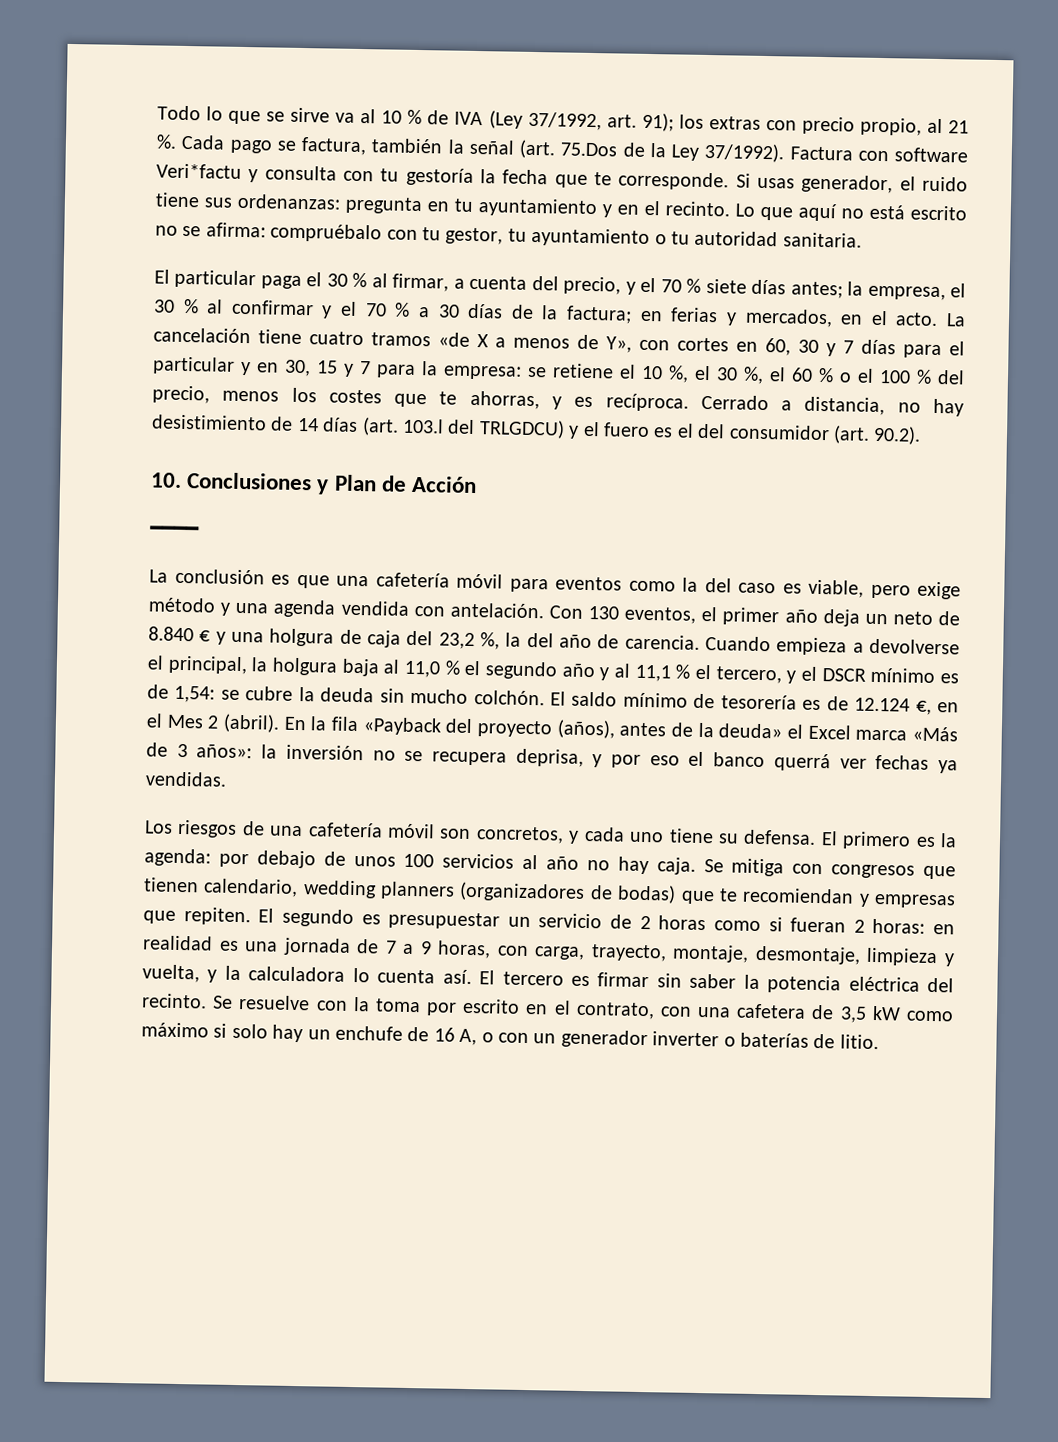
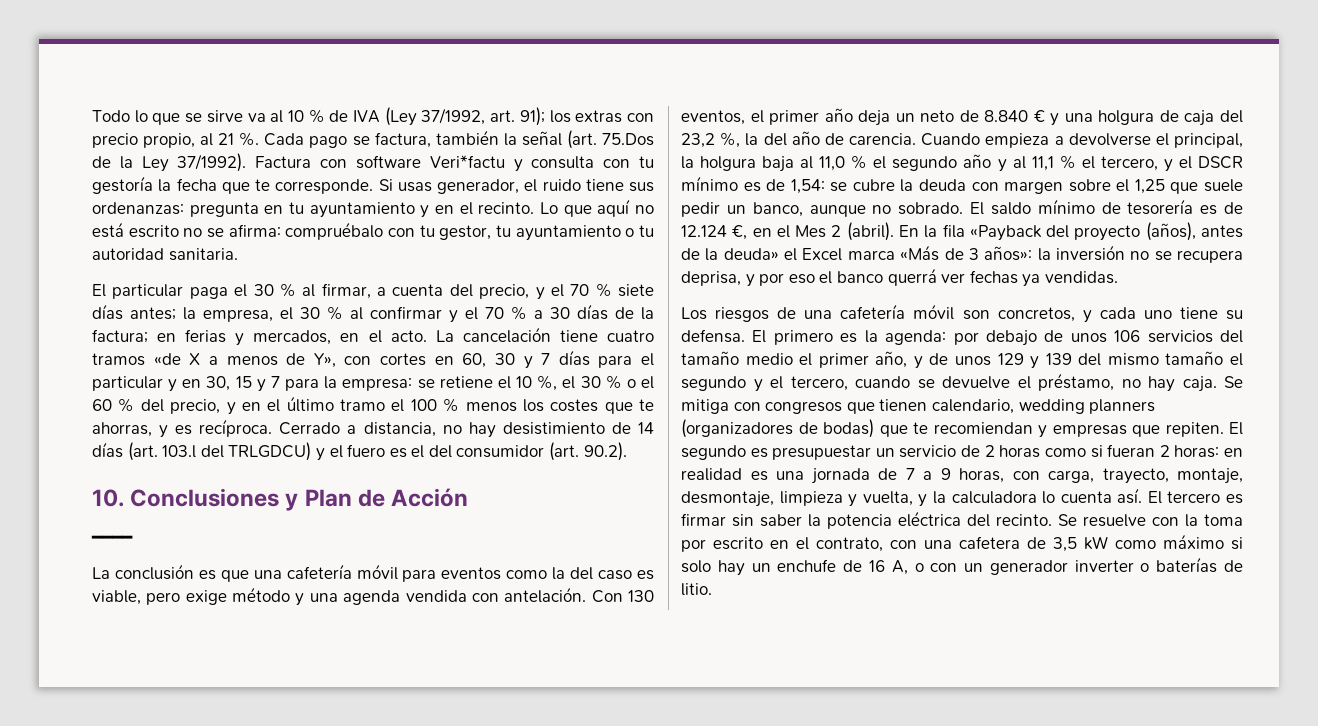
- La cancelación tiene cuatro tramos «de X a menos de Y», con cortes en 60, 30 y 7 días para el particular y en 30, 15 y 7 para la empresa: se retiene el 10 %, el 30 %, el 60 % o el 100 % del precio, menos los costes que te ahorras, y es recíproca.
+ La cancelación tiene cuatro tramos «de X a menos de Y», con cortes en 60, 30 y 7 días para el particular y en 30, 15 y 7 para la empresa: se retiene el 10 %, el 30 % o el 60 % del precio, y en el último tramo el 100 % menos los costes que te ahorras, y es recíproca.
- Cuando empieza a devolverse el principal, la holgura baja al 11,0 % el segundo año y al 11,1 % el tercero, y el DSCR mínimo es de 1,54: se cubre la deuda sin mucho colchón.
+ Cuando empieza a devolverse el principal, la holgura baja al 11,0 % el segundo año y al 11,1 % el tercero, y el DSCR mínimo es de 1,54: se cubre la deuda con margen sobre el 1,25 que suele pedir un banco, aunque no sobrado.
- El primero es la agenda: por debajo de unos 100 servicios al año no hay caja.
+ El primero es la agenda: por debajo de unos 106 servicios del tamaño medio el primer año, y de unos 129 y 139 del mismo tamaño el segundo y el tercero, cuando se devuelve el préstamo, no hay caja.

